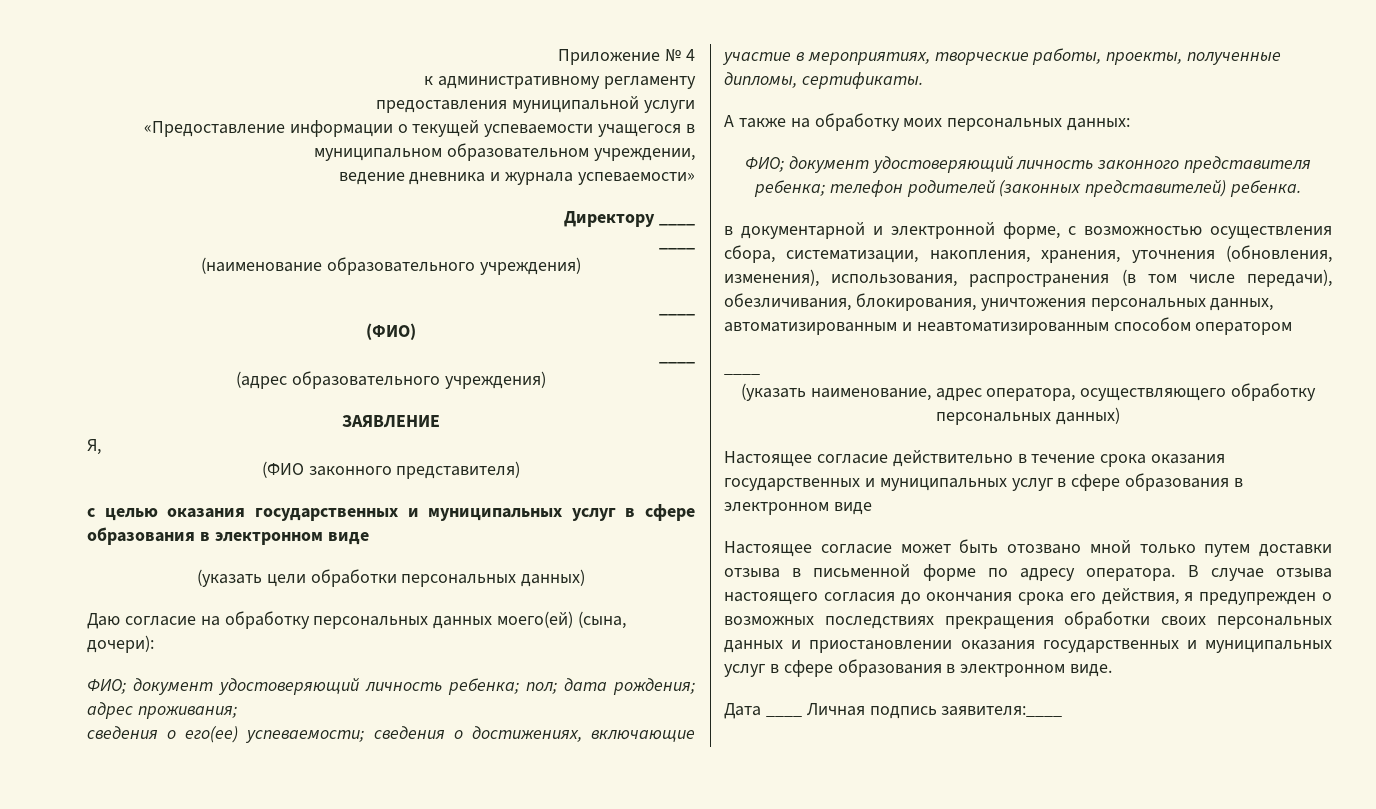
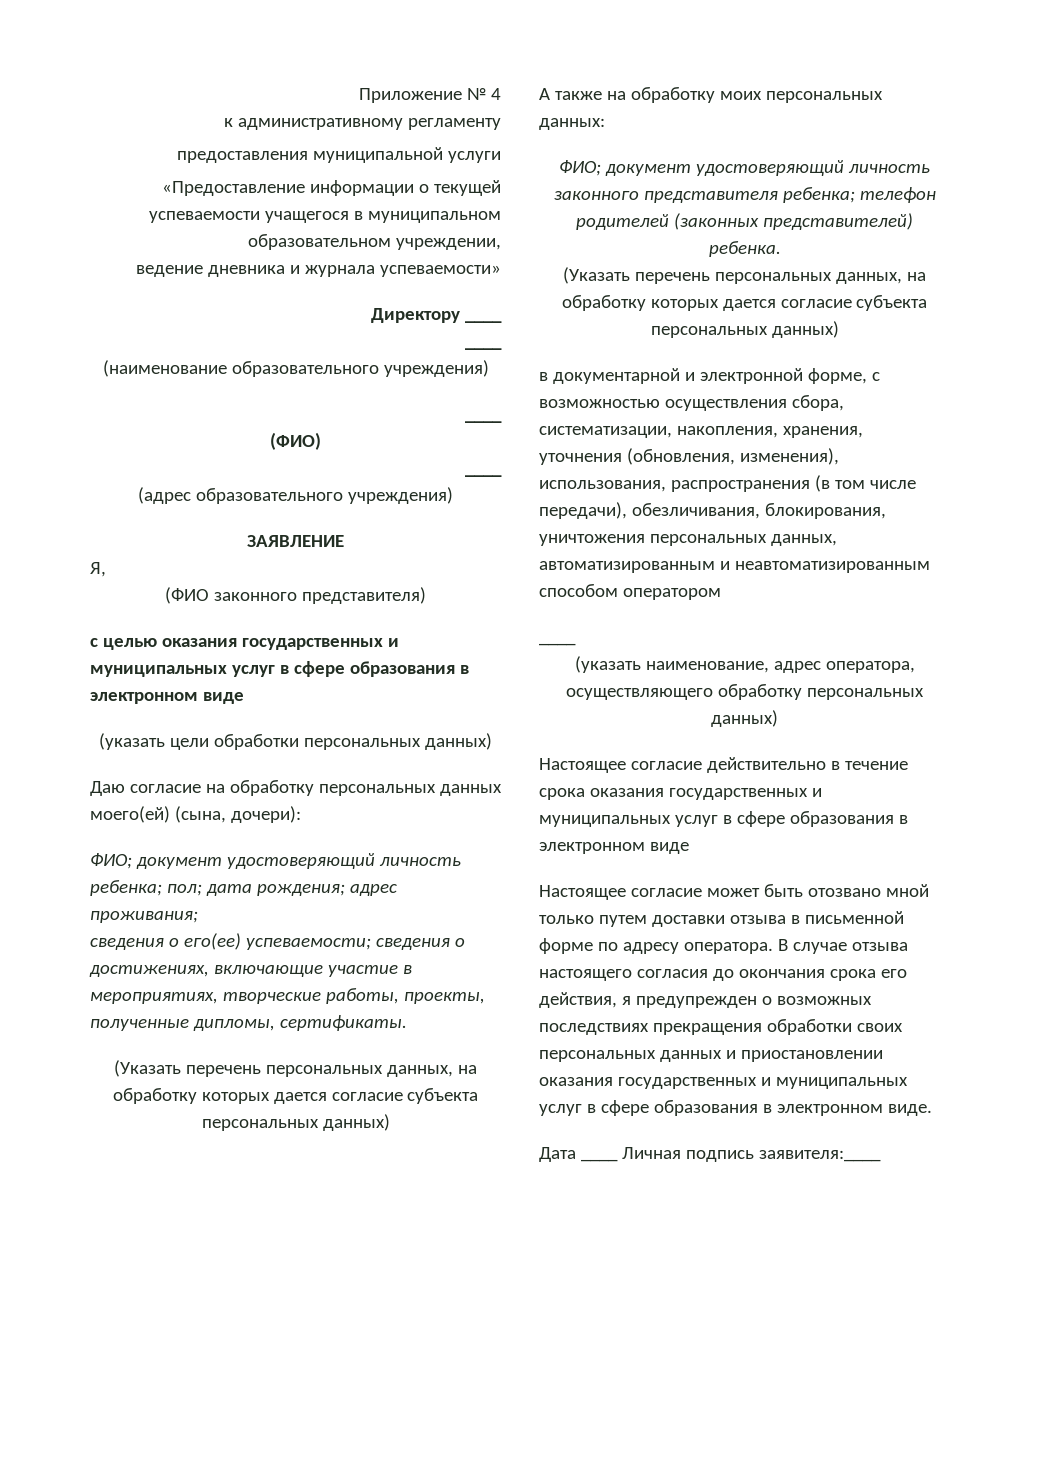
  сведения о его(ее) успеваемости; сведения о достижениях, включающие участие в мероприятиях, творческие работы, проекты, полученные дипломы, сертификаты.
+ (Указать перечень персональных данных, на обработку которых дается согласие субъекта персональных данных)
  ФИО; документ удостоверяющий личность законного представителя ребенка; телефон родителей (законных представителей) ребенка.
+ (Указать перечень персональных данных, на обработку которых дается согласие субъекта персональных данных)

